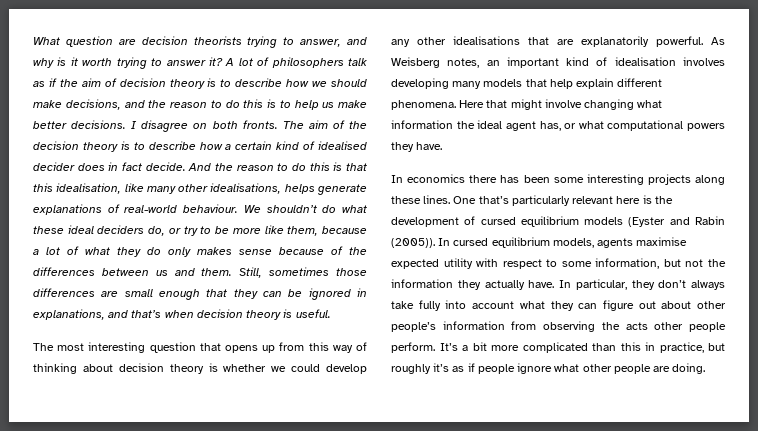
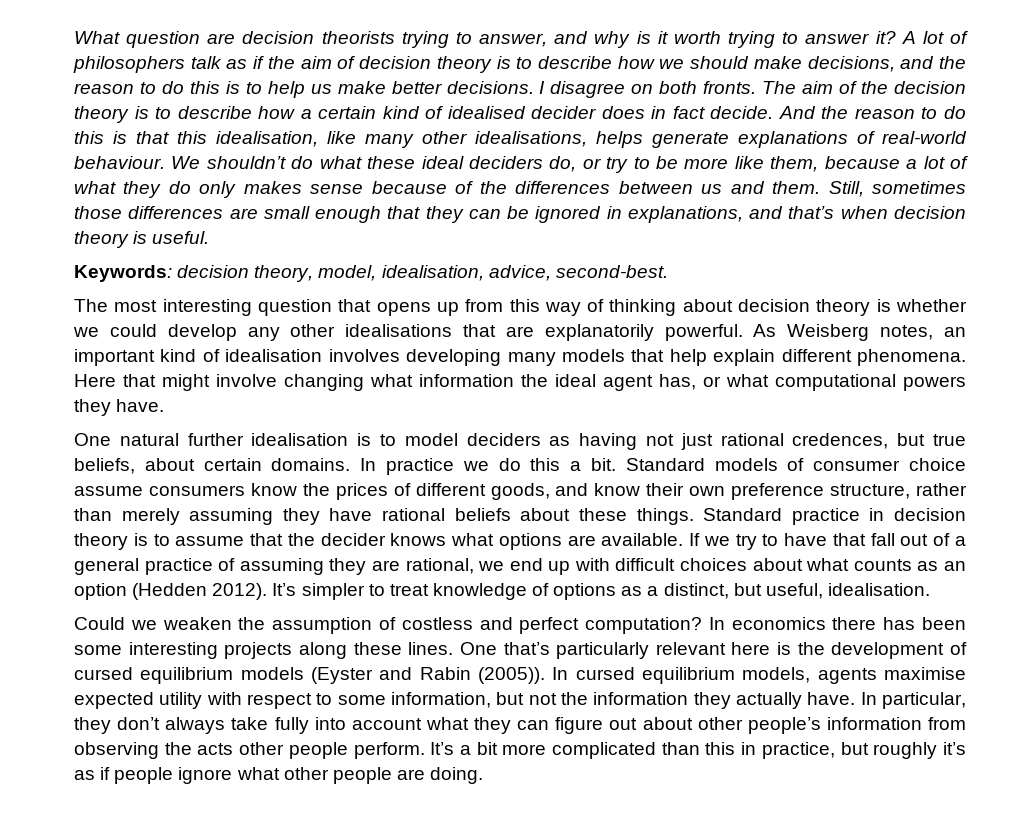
+ Keywords: decision theory, model, idealisation, advice, second-best.
+ One natural further idealisation is to model deciders as having not just rational credences, but true beliefs, about certain domains. In practice we do this a bit. Standard models of consumer choice assume consumers know the prices of different goods, and know their own preference structure, rather than merely assuming they have rational beliefs about these things. Standard practice in decision theory is to assume that the decider knows what options are available. If we try to have that fall out of a general practice of assuming they are rational, we end up with difficult choices about what counts as an option (Hedden 2012). It’s simpler to treat knowledge of options as a distinct, but useful, idealisation.
+ Could we weaken the assumption of costless and perfect computation?

